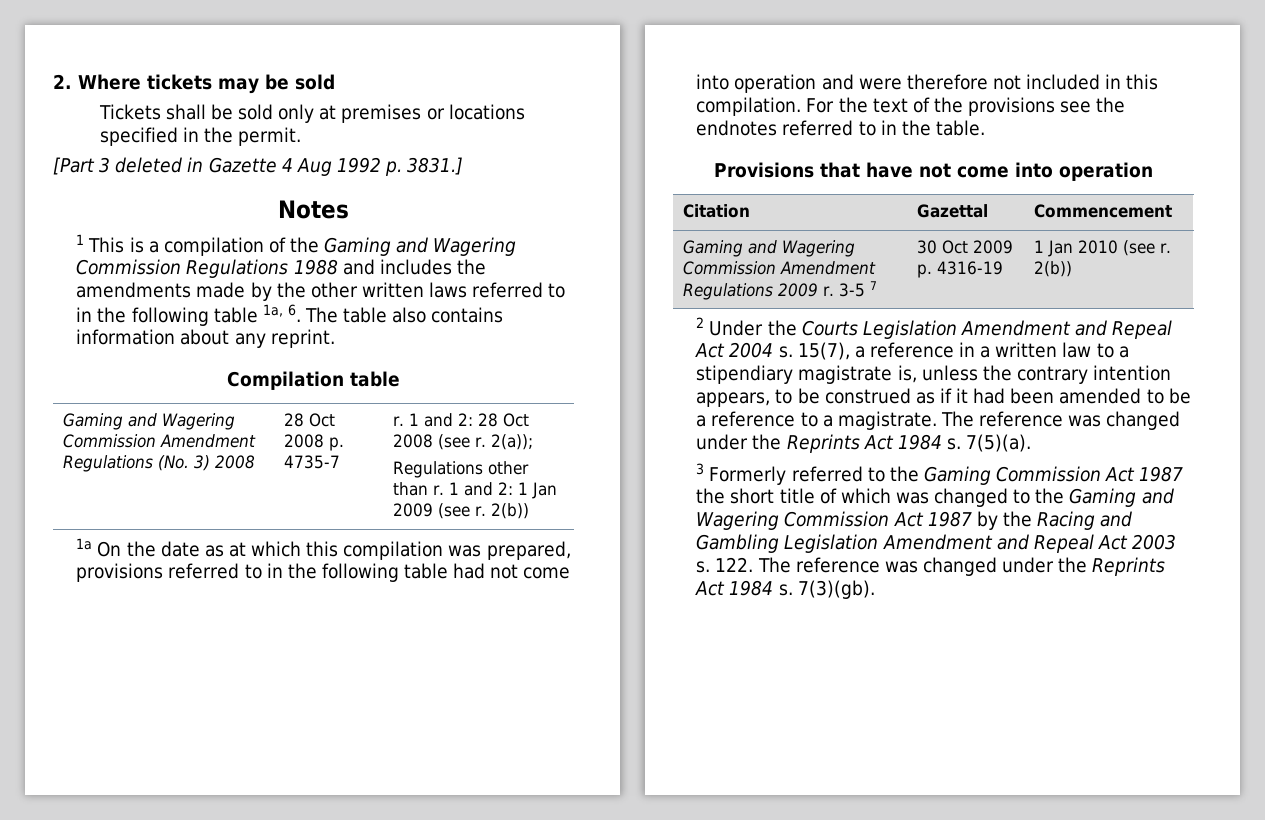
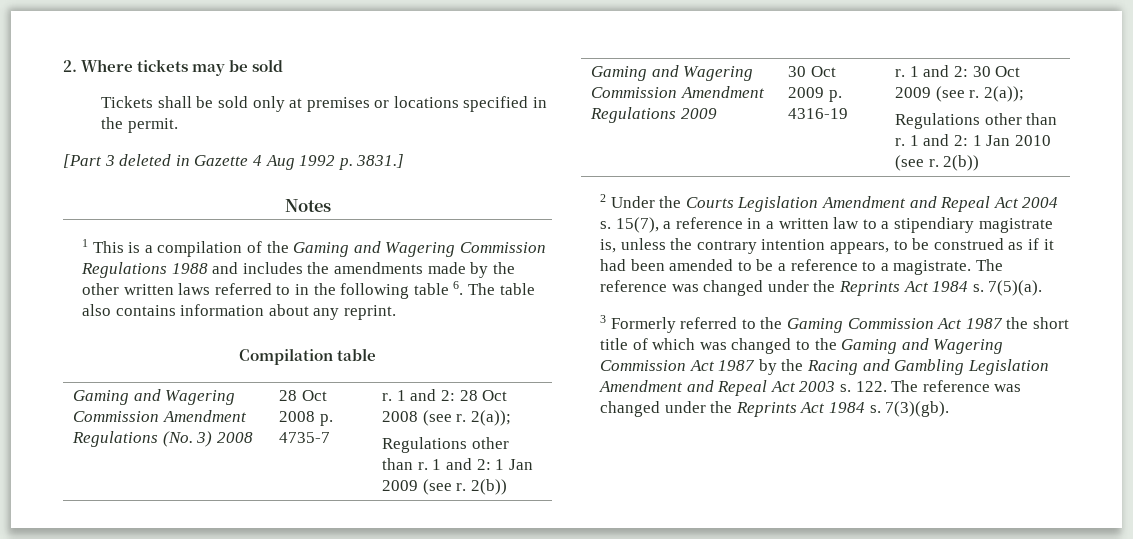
- 1 This is a compilation of the Gaming and Wagering Commission Regulations 1988 and includes the amendments made by the other written laws referred to in the following table 1a, 6. The table also contains information about any reprint.
+ 1 This is a compilation of the Gaming and Wagering Commission Regulations 1988 and includes the amendments made by the other written laws referred to in the following table 6. The table also contains information about any reprint.
- 1a On the date as at which this compilation was prepared, provisions referred to in the following table had not come into operation and were therefore not included in this compilation. For the text of the provisions see the endnotes referred to in the table.
- Provisions that have not come into operation
- Citation | Gazettal | Commencement
- Gaming and Wagering Commission Amendment Regulations 2009 r. 3-5 7 | 30 Oct 2009 p. 4316-19 | 1 Jan 2010 (see r. 2(b))
+ Gaming and Wagering Commission Amendment Regulations 2009 | 30 Oct 2009 p. 4316-19 | r. 1 and 2: 30 Oct 2009 (see r. 2(a));
+ Regulations other than r. 1 and 2: 1 Jan 2010 (see r. 2(b))

